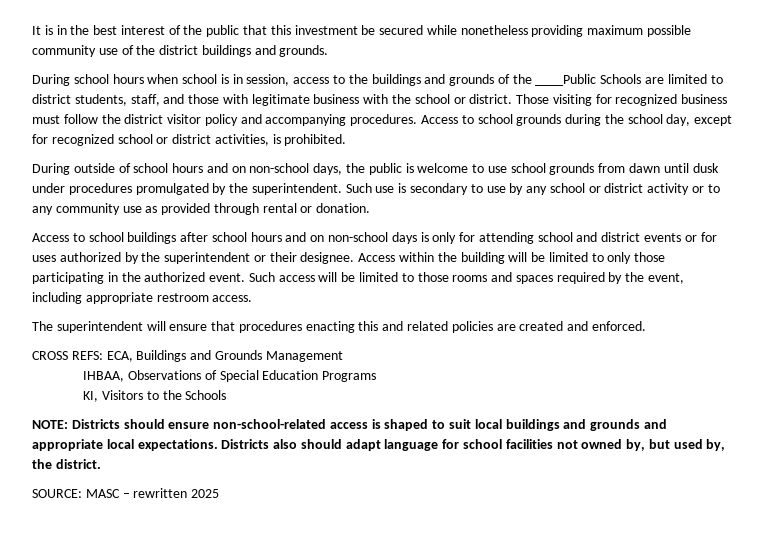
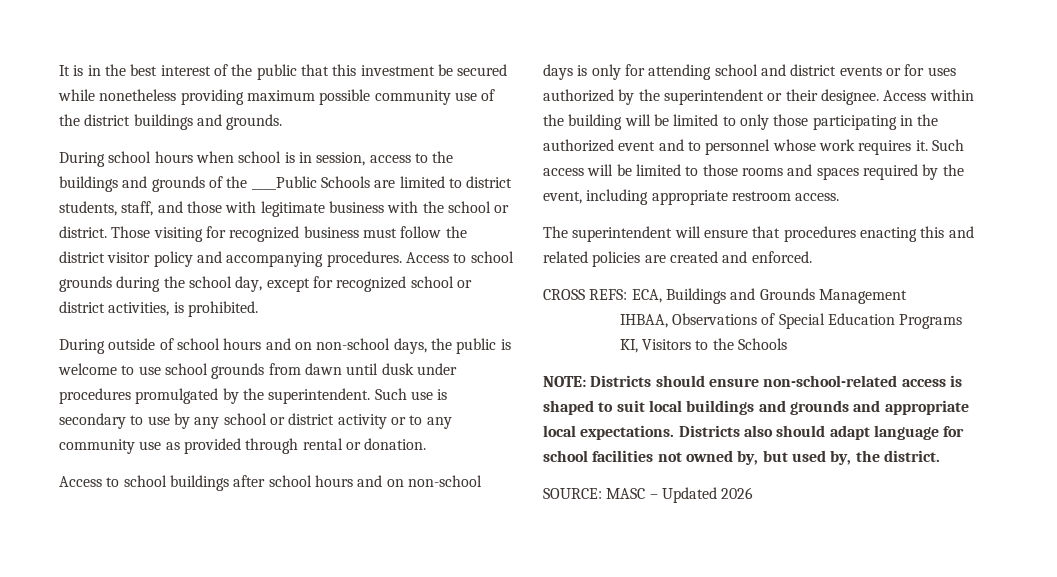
- Access within the building will be limited to only those participating in the authorized event.
+ Access within the building will be limited to only those participating in the authorized event and to personnel whose work requires it.
- SOURCE: MASC – rewritten 2025
+ SOURCE: MASC – Updated 2026

